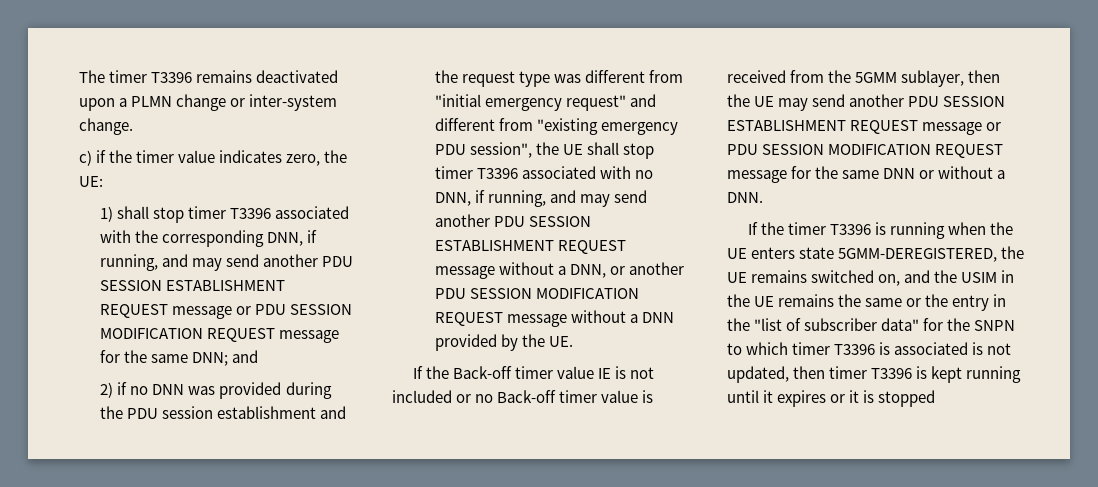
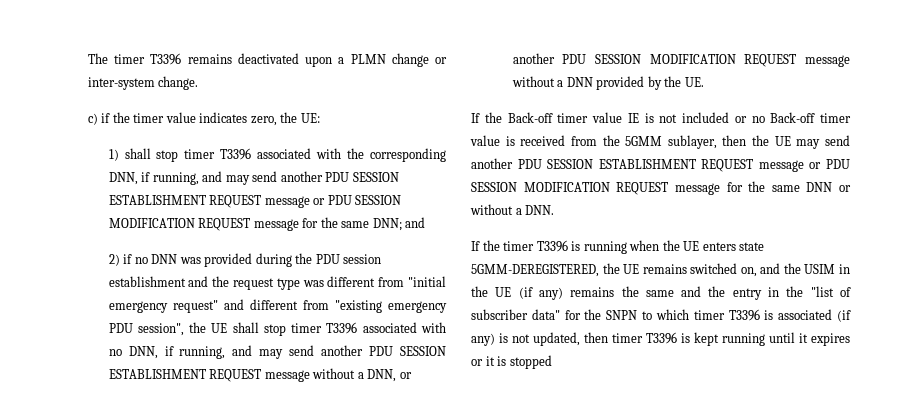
- If the timer T3396 is running when the UE enters state 5GMM-DEREGISTERED, the UE remains switched on, and the USIM in the UE remains the same or the entry in the "list of subscriber data" for the SNPN to which timer T3396 is associated is not updated, then timer T3396 is kept running until it expires or it is stopped
+ If the timer T3396 is running when the UE enters state 5GMM-DEREGISTERED, the UE remains switched on, and the USIM in the UE (if any) remains the same and the entry in the "list of subscriber data" for the SNPN to which timer T3396 is associated (if any) is not updated, then timer T3396 is kept running until it expires or it is stopped

